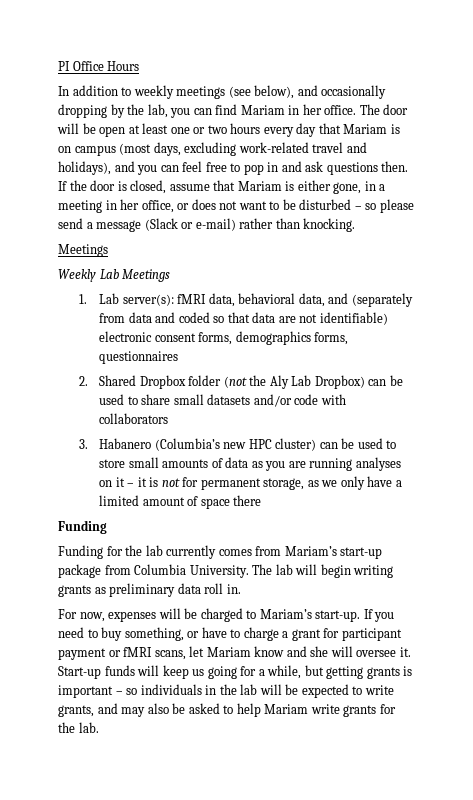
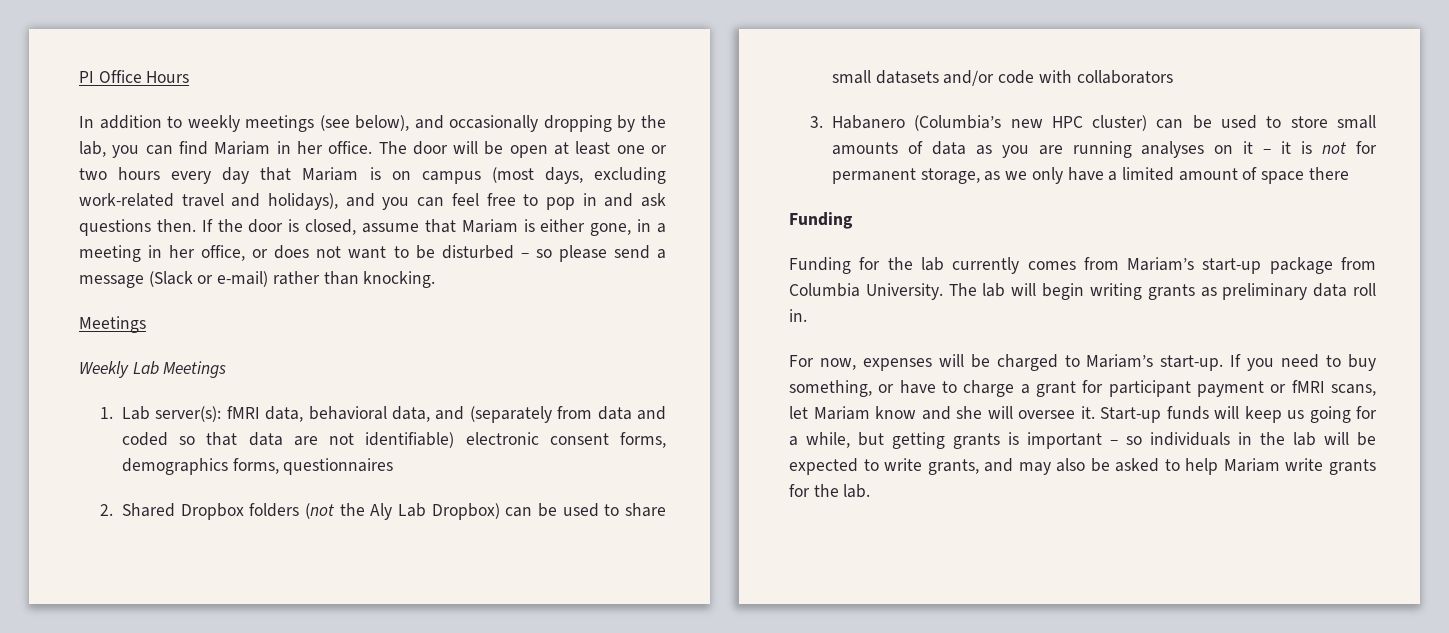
- 2. Shared Dropbox folder (not the Aly Lab Dropbox) can be used to share small datasets and/or code with collaborators
+ 2. Shared Dropbox folders (not the Aly Lab Dropbox) can be used to share small datasets and/or code with collaborators

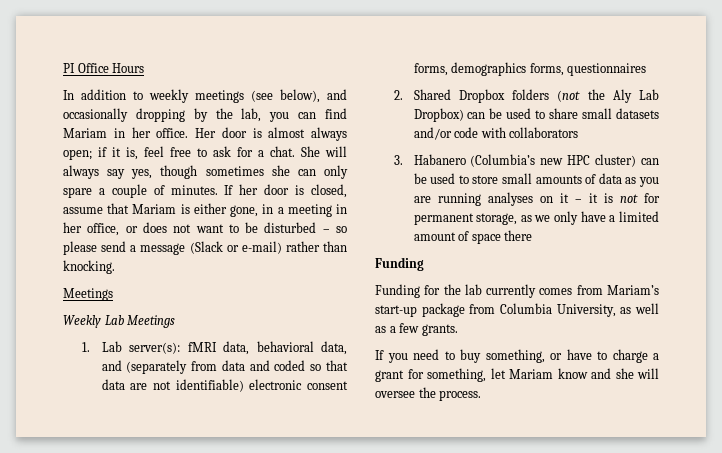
- The door will be open at least one or two hours every day that Mariam is on campus (most days, excluding work-related travel and holidays), and you can feel free to pop in and ask questions then. If the door is closed, assume that Mariam is either gone, in a meeting in her office, or does not want to be disturbed – so please send a message (Slack or e-mail) rather than knocking.
+ Her door is almost always open; if it is, feel free to ask for a chat. She will always say yes, though sometimes she can only spare a couple of minutes. If her door is closed, assume that Mariam is either gone, in a meeting in her office, or does not want to be disturbed – so please send a message (Slack or e-mail) rather than knocking.
- Funding for the lab currently comes from Mariam’s start-up package from Columbia University. The lab will begin writing grants as preliminary data roll in.
- For now, expenses will be charged to Mariam’s start-up. If you need to buy something, or have to charge a grant for participant payment or fMRI scans, let Mariam know and she will oversee it. Start-up funds will keep us going for a while, but getting grants is important – so individuals in the lab will be expected to write grants, and may also be asked to help Mariam write grants for the lab.
+ Funding for the lab currently comes from Mariam’s start-up package from Columbia University, as well as a few grants.
+ If you need to buy something, or have to charge a grant for something, let Mariam know and she will oversee the process.

